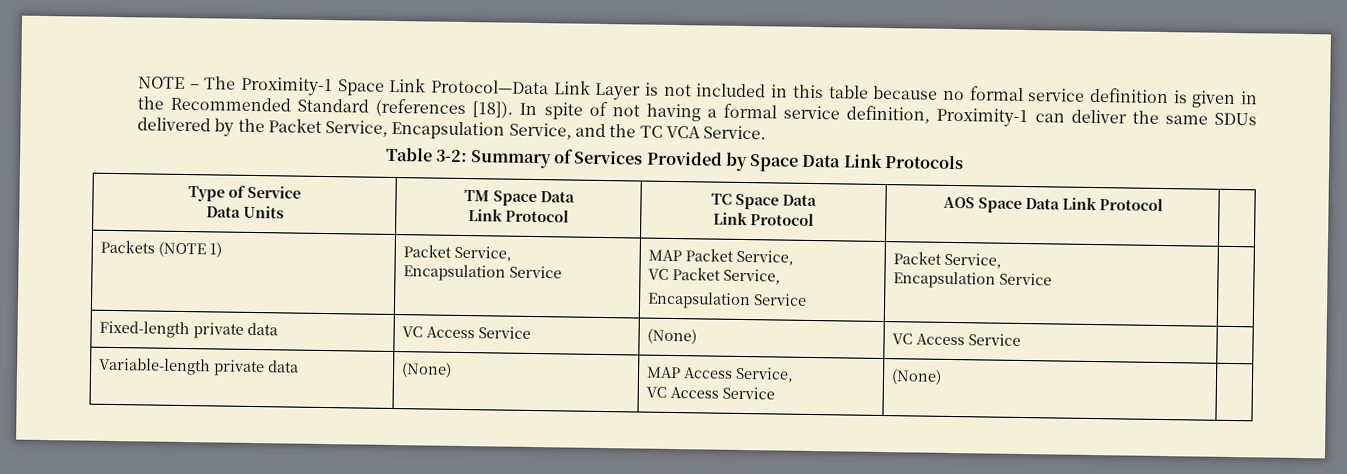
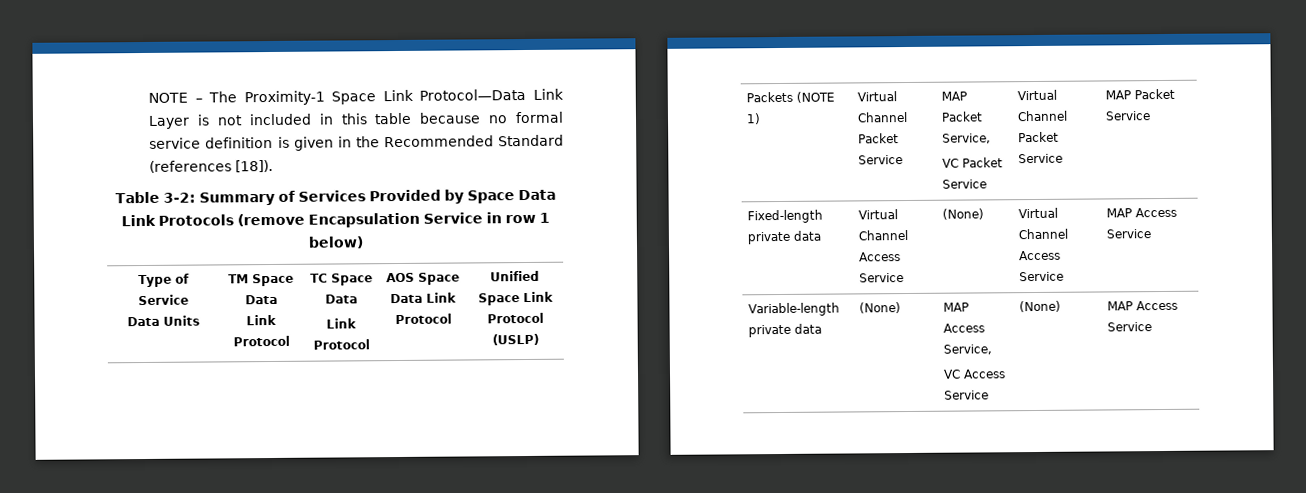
- In spite of not having a formal service definition, Proximity-1 can deliver the same SDUs delivered by the Packet Service, Encapsulation Service, and the TC VCA Service.
- Table 3-2: Summary of Services Provided by Space Data Link Protocols
+ Table 3-2: Summary of Services Provided by Space Data Link Protocols (remove Encapsulation Service in row 1 below)
  Type of Service
  Data Units | TM Space Data
  Link Protocol | TC Space Data
- Link Protocol | AOS Space Data Link Protocol |
+ Link Protocol | AOS Space Data Link Protocol | Unified Space Link Protocol (USLP)
- Packets (NOTE 1) | Packet Service,
- Encapsulation Service | MAP Packet Service,
- VC Packet Service,
- Encapsulation Service | Packet Service,
- Encapsulation Service |
+ Packets (NOTE 1) | Virtual Channel Packet Service | MAP Packet Service,
+ VC Packet Service | Virtual Channel Packet Service | MAP Packet Service
- Fixed-length private data | VC Access Service | (None) | VC Access Service |
+ Fixed-length private data | Virtual Channel Access Service | (None) | Virtual Channel Access Service | MAP Access Service
  Variable-length private data | (None) | MAP Access Service,
- VC Access Service | (None) |
+ VC Access Service | (None) | MAP Access Service

